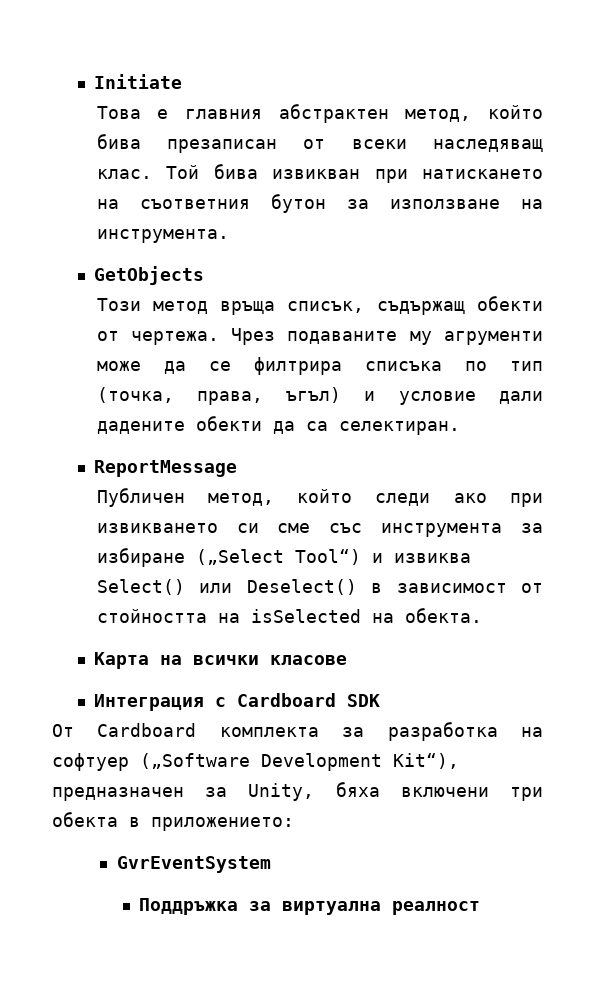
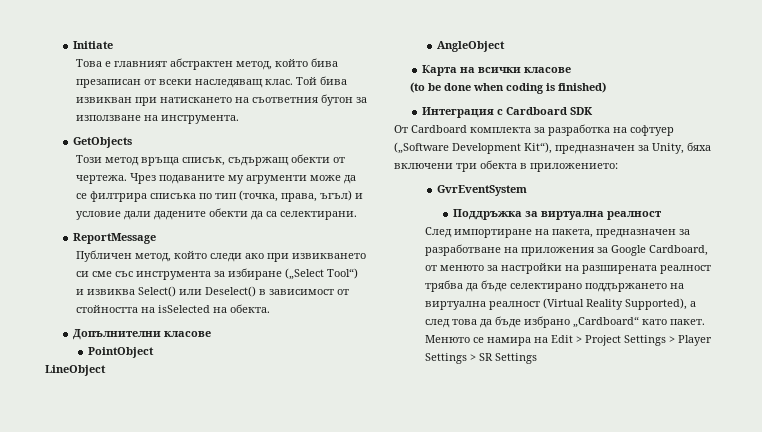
- Това е главния абстрактен метод, който бива презаписан от всеки наследяващ клас.
+ Това е главният абстрактен метод, който бива презаписан от всеки наследяващ клас.
- Чрез подаваните му агрументи може да се филтрира списъка по тип (точка, права, ъгъл) и условие дали дадените обекти да са селектиран.
+ Чрез подаваните му агрументи може да се филтрира списъка по тип (точка, права, ъгъл) и условие дали дадените обекти да са селектирани.
+ Допълнителни класове
+ PointObject
+ LineObject
+ AngleObject
+ (to be done when coding is finished)
+ След импортиране на пакета, предназначен за разработване на приложения за Google Cardboard, от менюто за настройки на разширената реалност трябва да бъде селектирано поддържането на виртуална реалност (Virtual Reality Supported), а след това да бъде избрано „Cardboard“ като пакет. Менюто се намира на Edit > Project Settings > Player Settings > SR Settings

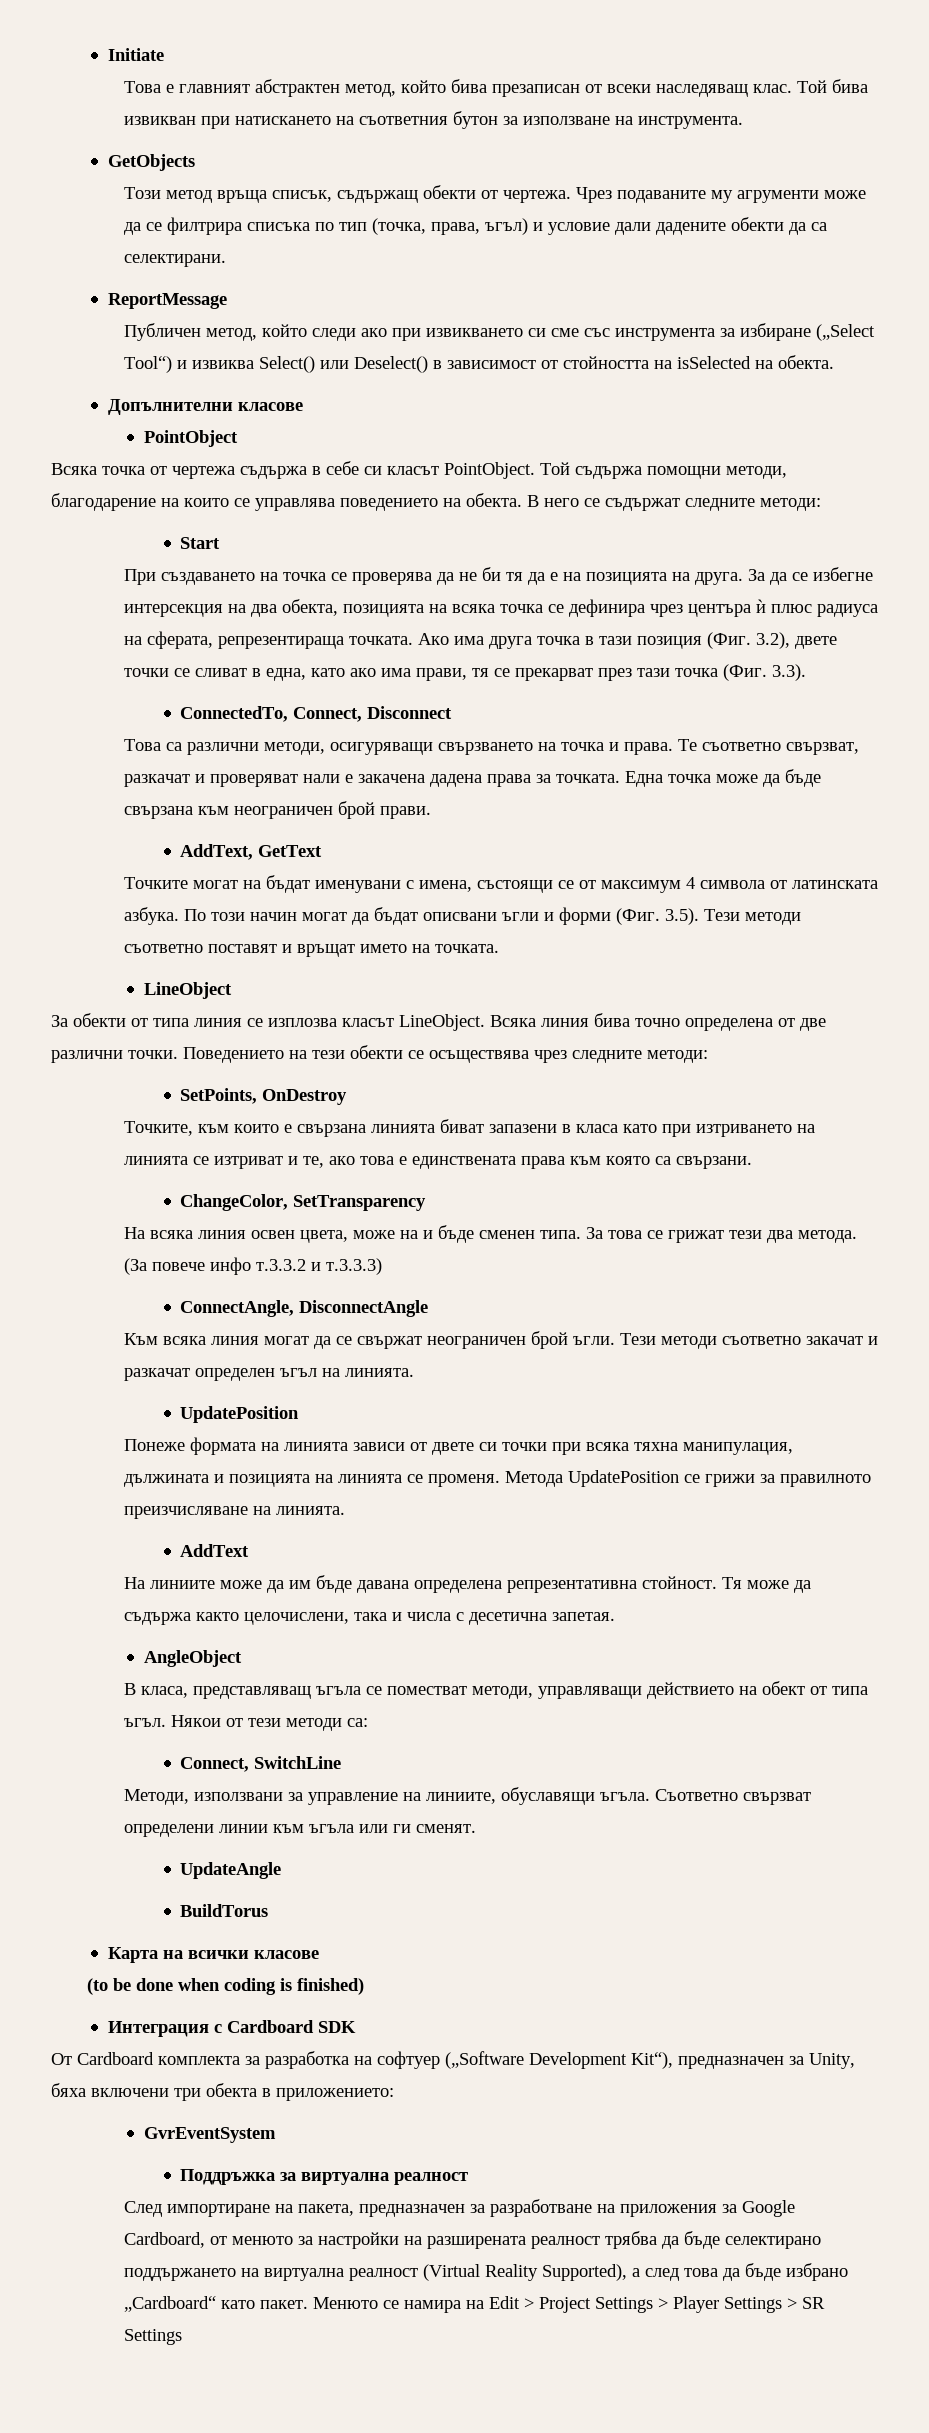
+ Всяка точка от чертежа съдържа в себе си класът PointObject. Той съдържа помощни методи, благодарение на които се управлява поведението на обекта. В него се съдържат следните методи:
+ Start
+ При създаването на точка се проверява да не би тя да е на позицията на друга. За да се избегне интерсекция на два обекта, позицията на всяка точка се дефинира чрез центъра ѝ плюс радиуса на сферата, репрезентираща точката. Ако има друга точка в тази позиция (Фиг. 3.2), двете точки се сливат в една, като ако има прави, тя се прекарват през тази точка (Фиг. 3.3).
+ ConnectedTo, Connect, Disconnect
+ Това са различни методи, осигуряващи свързването на точка и права. Те съответно свързват, разкачат и проверяват нали е закачена дадена права за точката. Една точка може да бъде свързана към неограничен брой прави.
+ AddText, GetText
+ Точките могат на бъдат именувани с имена, състоящи се от максимум 4 символа от латинската азбука. По този начин могат да бъдат описвани ъгли и форми (Фиг. 3.5). Тези методи съответно поставят и връщат името на точката.
  LineObject
+ За обекти от типа линия се изплозва класът LineObject. Всяка линия бива точно определена от две различни точки. Поведението на тези обекти се осъществява чрез следните методи:
+ SetPoints, OnDestroy
+ Точките, към които е свързана линията биват запазени в класа като при изтриването на линията се изтриват и те, ако това е единствената права към която са свързани.
+ ChangeColor, SetTransparency
+ На всяка линия освен цвета, може на и бъде сменен типа. За това се грижат тези два метода. (За повече инфо т.3.3.2 и т.3.3.3)
+ ConnectAngle, DisconnectAngle
+ Към всяка линия могат да се свържат неограничен брой ъгли. Тези методи съответно закачат и разкачат определен ъгъл на линията.
+ UpdatePosition
+ Понеже формата на линията зависи от двете си точки при всяка тяхна манипулация, дължината и позицията на линията се променя. Метода UpdatePosition се грижи за правилното преизчисляване на линията.
+ AddText
+ На линиите може да им бъде давана определена репрезентативна стойност. Тя може да съдържа както целочислени, така и числа с десетична запетая.
  AngleObject
+ В класа, представляващ ъгъла се поместват методи, управляващи действието на обект от типа ъгъл. Някои от тези методи са:
+ Connect, SwitchLine
+ Методи, използвани за управление на линиите, обуславящи ъгъла. Съответно свързват определени линии към ъгъла или ги сменят.
+ UpdateAngle
+ BuildTorus

